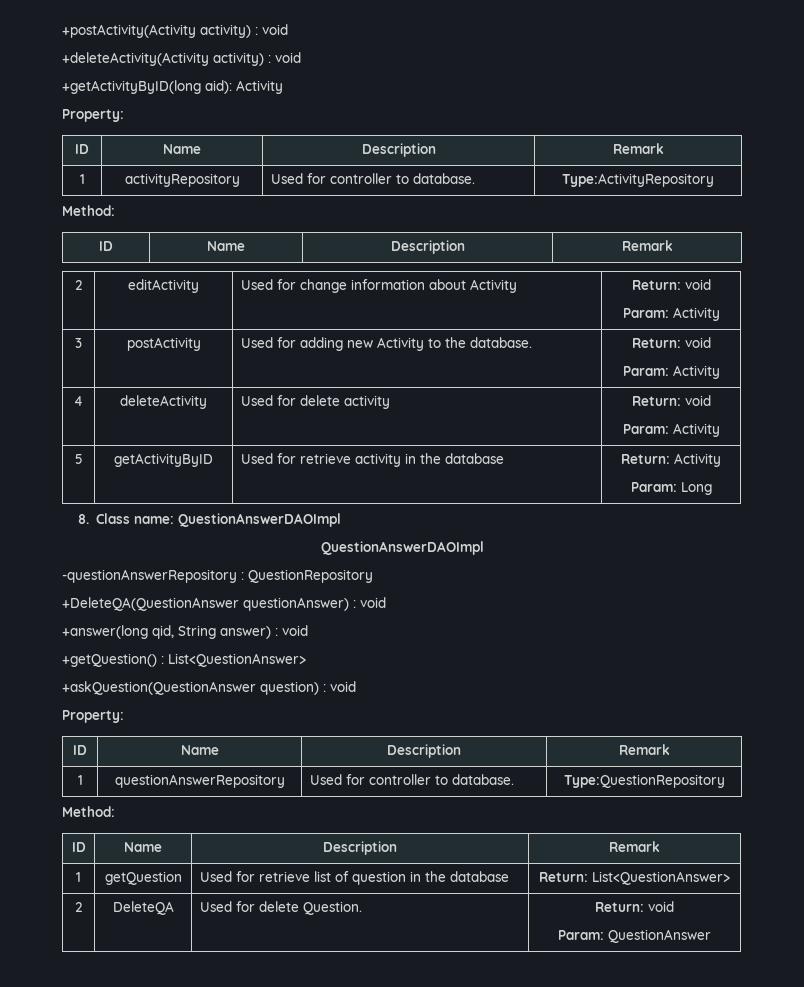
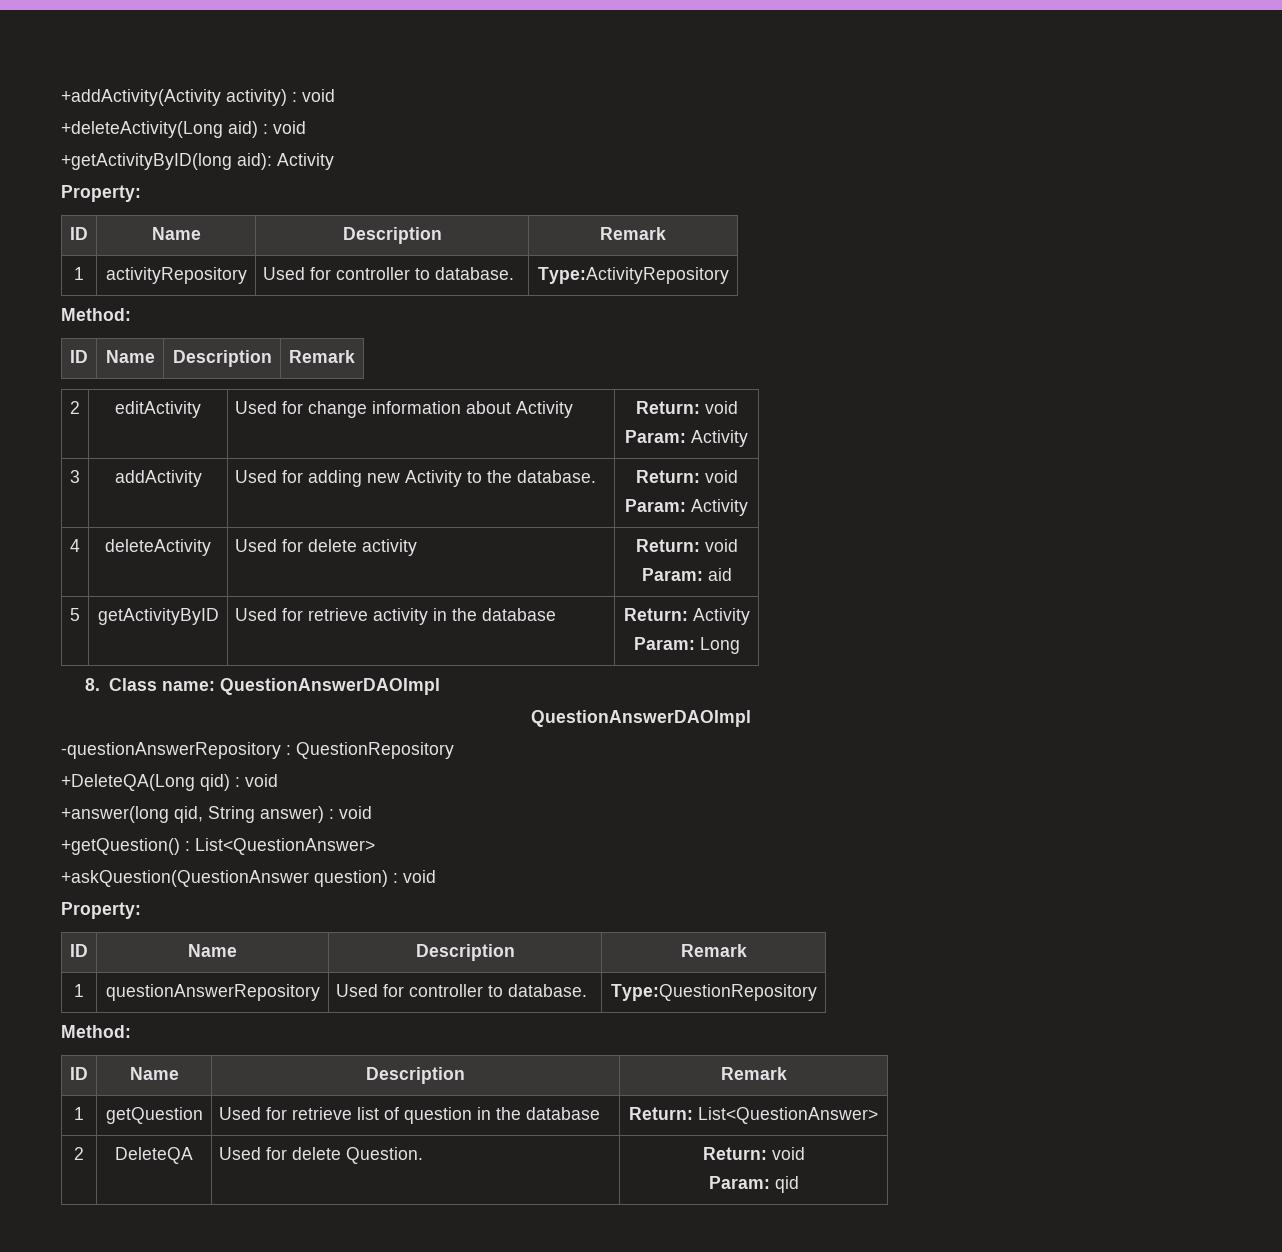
- +postActivity(Activity activity) : void
- +deleteActivity(Activity activity) : void
+ +addActivity(Activity activity) : void
+ +deleteActivity(Long aid) : void
- 3 | postActivity | Used for adding new Activity to the database. | Return: void
+ 3 | addActivity | Used for adding new Activity to the database. | Return: void
  4 | deleteActivity | Used for delete activity | Return: void
- Param: Activity
+ Param: aid
- +DeleteQA(QuestionAnswer questionAnswer) : void
+ +DeleteQA(Long qid) : void
  2 | DeleteQA | Used for delete Question. | Return: void
- Param: QuestionAnswer
+ Param: qid

